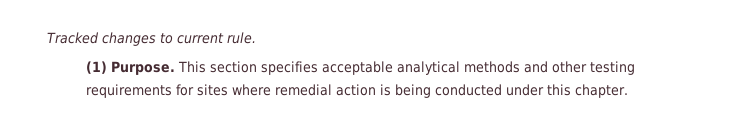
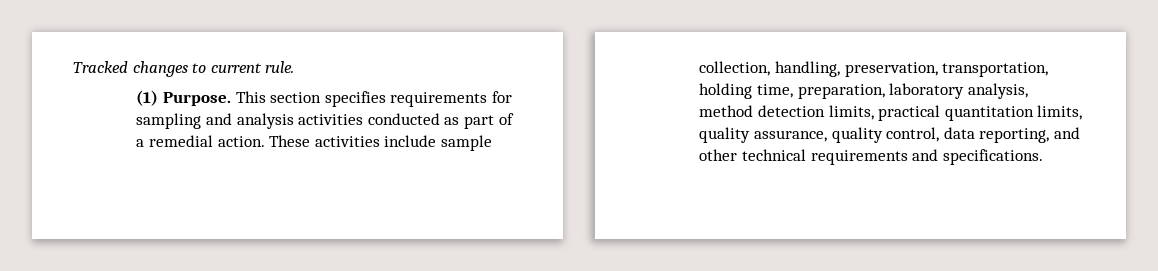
- This section specifies acceptable analytical methods and other testing requirements for sites where remedial action is being conducted under this chapter.
+ This section specifies requirements for sampling and analysis activities conducted as part of a remedial action. These activities include sample collection, handling, preservation, transportation, holding time, preparation, laboratory analysis, method detection limits, practical quantitation limits, quality assurance, quality control, data reporting, and other technical requirements and specifications.

